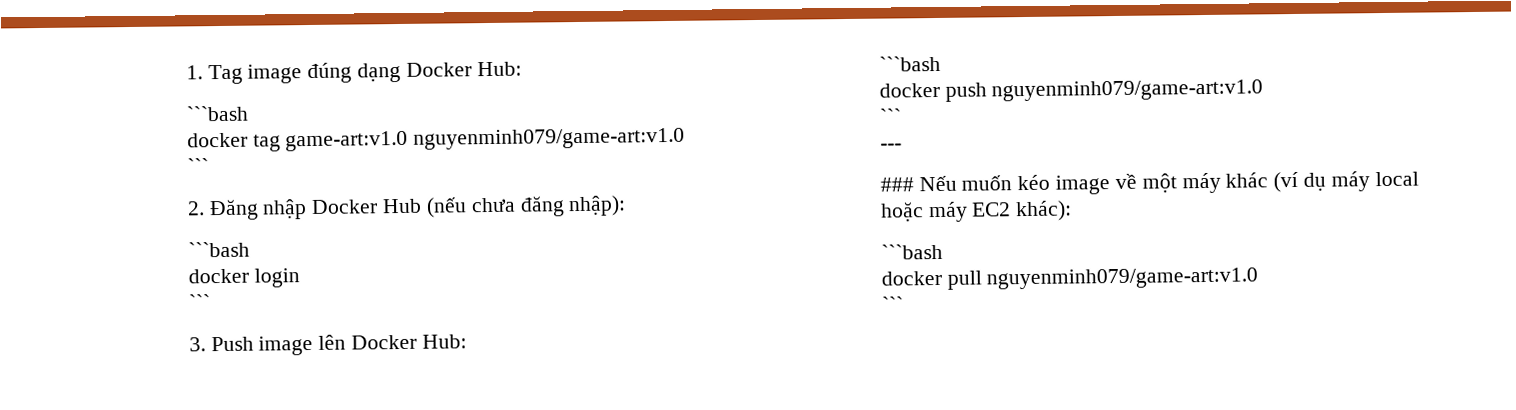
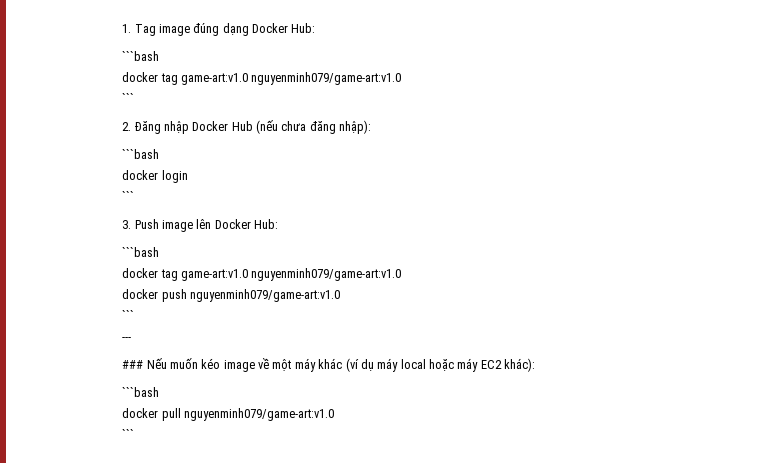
  3. Push image lên Docker Hub:
  ```bash
+ docker tag game-art:v1.0 nguyenminh079/game-art:v1.0

